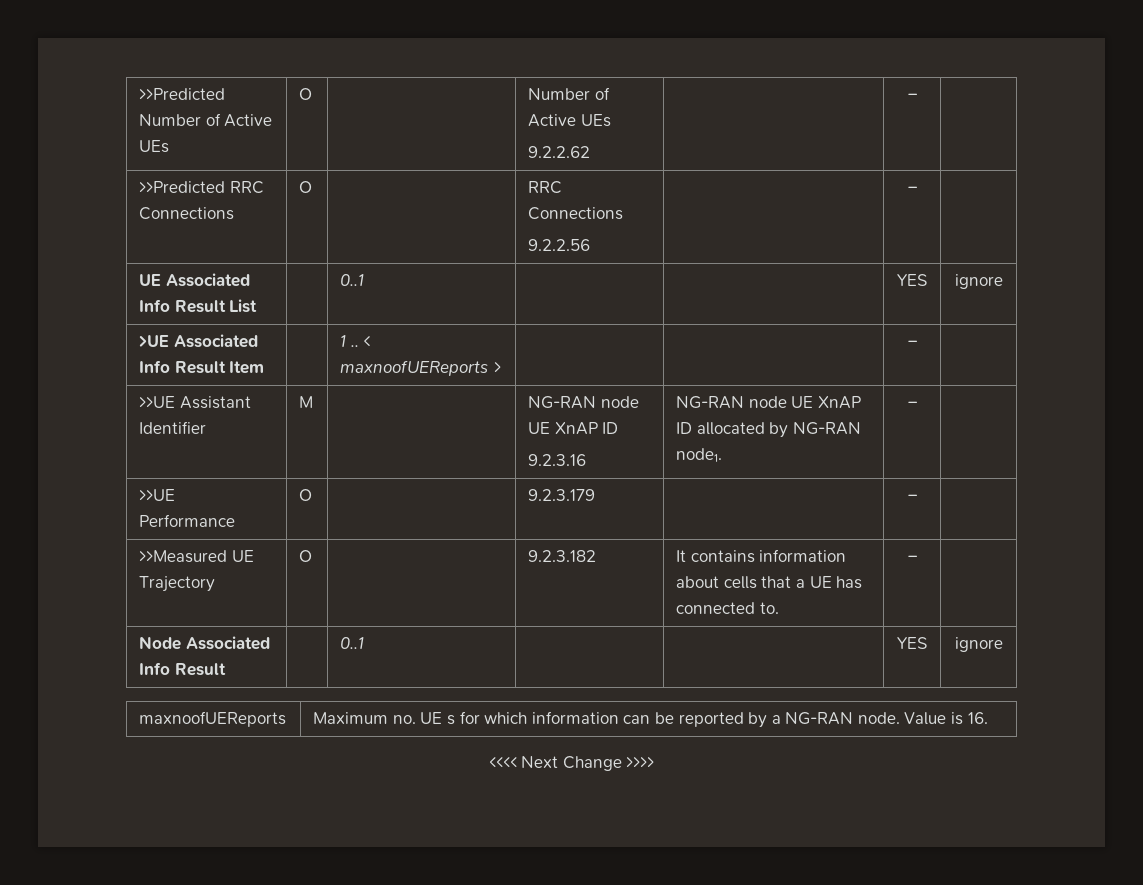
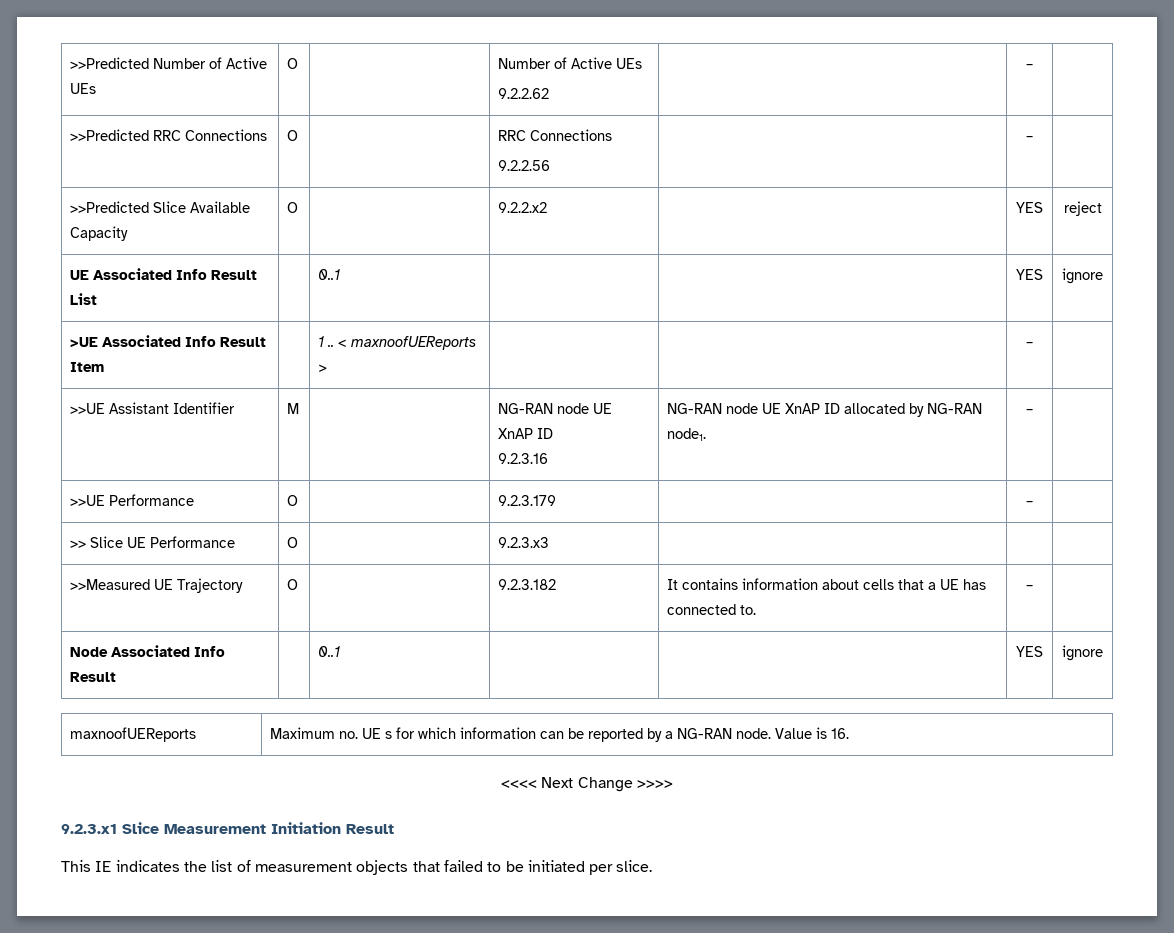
+ >>Predicted Slice Available Capacity | O | | 9.2.2.x2 | | YES | reject
+ >> Slice UE Performance | O | | 9.2.3.x3 | | |
+ 9.2.3.x1 Slice Measurement Initiation Result
+ This IE indicates the list of measurement objects that failed to be initiated per slice.

